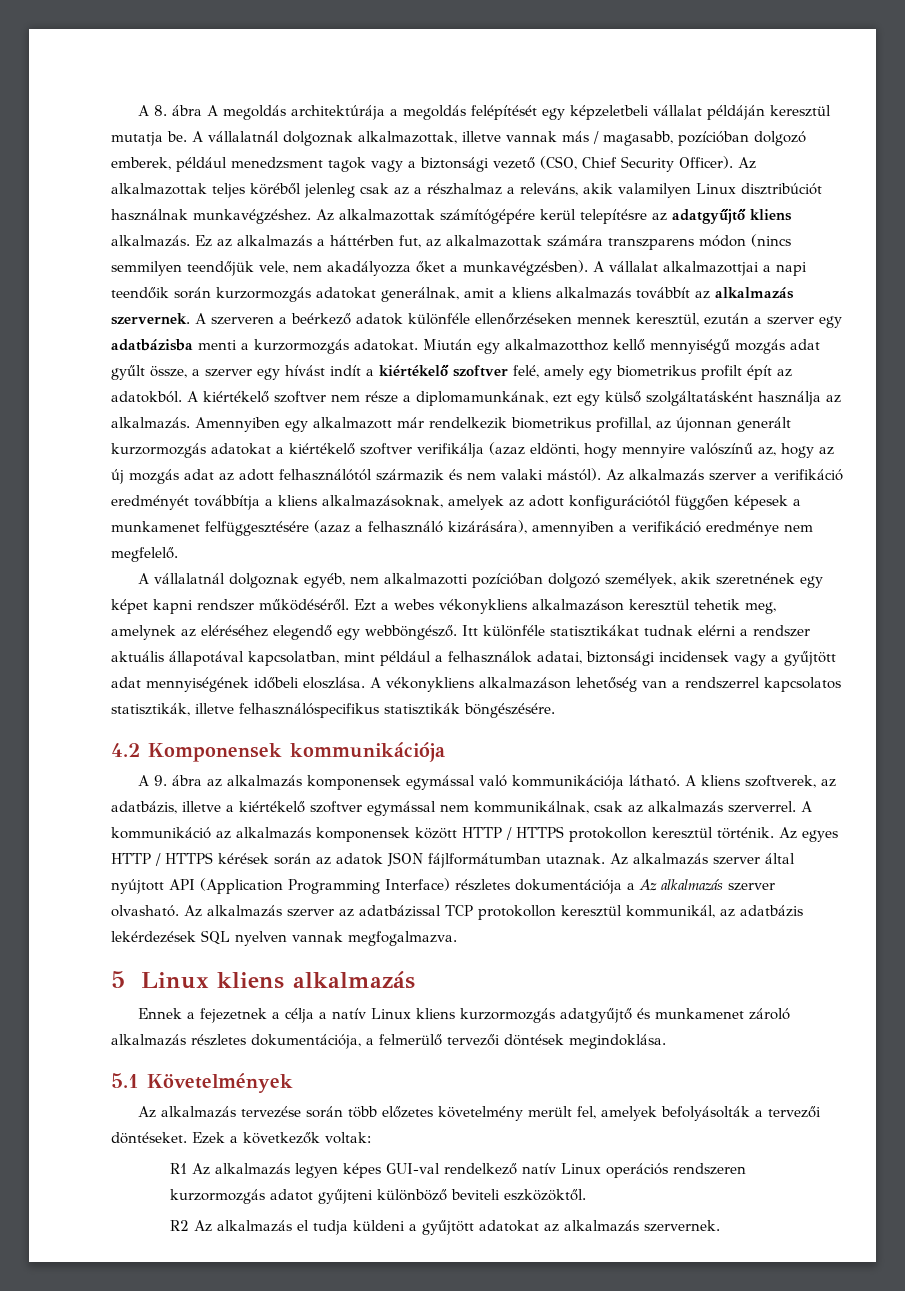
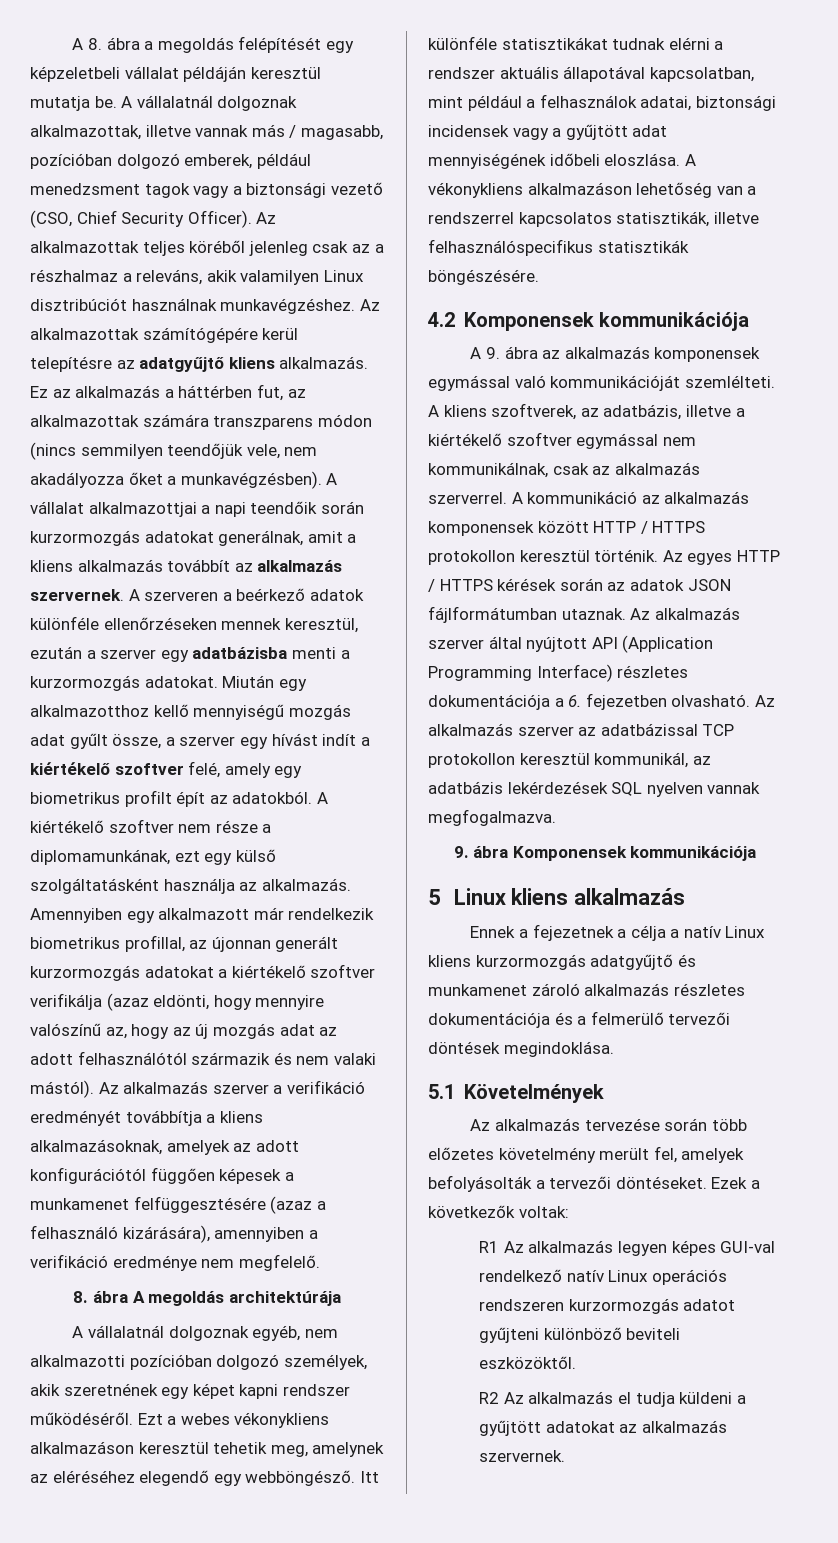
- A 8. ábra A megoldás architektúrája a megoldás felépítését egy képzeletbeli vállalat példáján keresztül mutatja be.
+ A 8. ábra a megoldás felépítését egy képzeletbeli vállalat példáján keresztül mutatja be.
+ 8. ábra A megoldás architektúrája
- A 9. ábra az alkalmazás komponensek egymással való kommunikációja látható.
+ A 9. ábra az alkalmazás komponensek egymással való kommunikációját szemlélteti.
- Az alkalmazás szerver által nyújtott API (Application Programming Interface) részletes dokumentációja a Az alkalmazás szerver olvasható.
+ Az alkalmazás szerver által nyújtott API (Application Programming Interface) részletes dokumentációja a 6. fejezetben olvasható.
+ 9. ábra Komponensek kommunikációja
- Ennek a fejezetnek a célja a natív Linux kliens kurzormozgás adatgyűjtő és munkamenet zároló alkalmazás részletes dokumentációja, a felmerülő tervezői döntések megindoklása.
+ Ennek a fejezetnek a célja a natív Linux kliens kurzormozgás adatgyűjtő és munkamenet zároló alkalmazás részletes dokumentációja és a felmerülő tervezői döntések megindoklása.

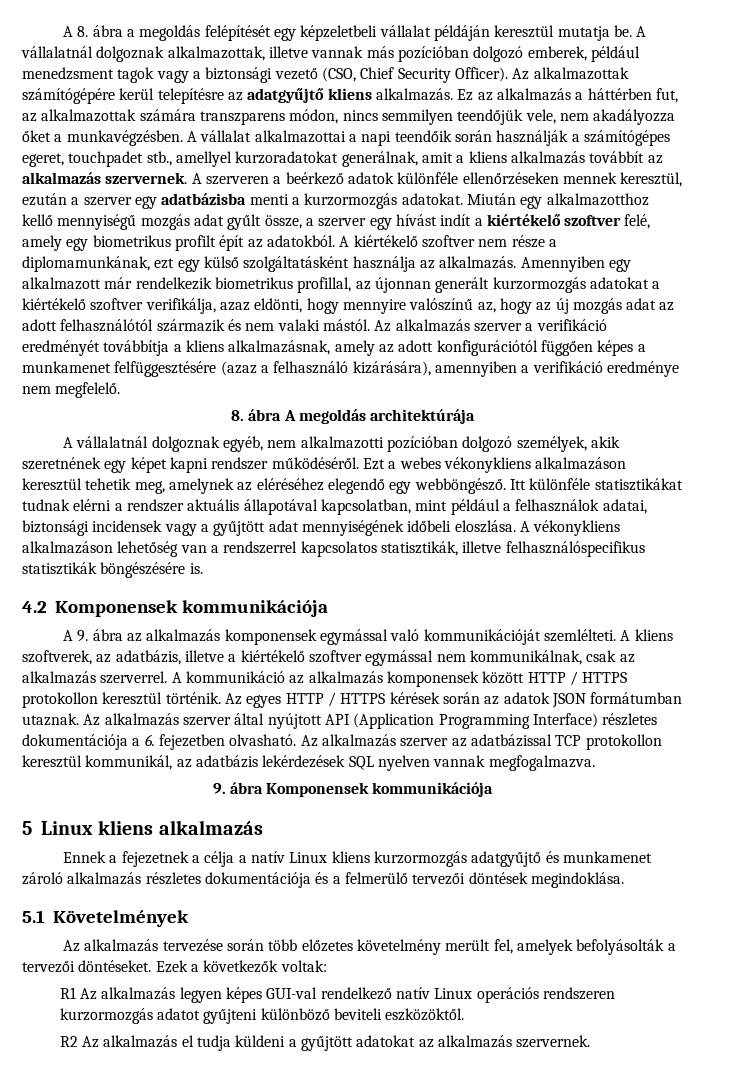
- A vállalatnál dolgoznak alkalmazottak, illetve vannak más / magasabb, pozícióban dolgozó emberek, például menedzsment tagok vagy a biztonsági vezető (CSO, Chief Security Officer).
+ A vállalatnál dolgoznak alkalmazottak, illetve vannak más pozícióban dolgozó emberek, például menedzsment tagok vagy a biztonsági vezető (CSO, Chief Security Officer).
- Az alkalmazottak teljes köréből jelenleg csak az a részhalmaz a releváns, akik valamilyen Linux disztribúciót használnak munkavégzéshez. Az alkalmazottak számítógépére kerül telepítésre az adatgyűjtő kliens alkalmazás.
+ Az alkalmazottak számítógépére kerül telepítésre az adatgyűjtő kliens alkalmazás.
- Ez az alkalmazás a háttérben fut, az alkalmazottak számára transzparens módon (nincs semmilyen teendőjük vele, nem akadályozza őket a munkavégzésben).
+ Ez az alkalmazás a háttérben fut, az alkalmazottak számára transzparens módon, nincs semmilyen teendőjük vele, nem akadályozza őket a munkavégzésben.
- A vállalat alkalmazottjai a napi teendőik során kurzormozgás adatokat generálnak, amit a kliens alkalmazás továbbít az alkalmazás szervernek.
+ A vállalat alkalmazottai a napi teendőik során használják a számítógépes egeret, touchpadet stb., amellyel kurzoradatokat generálnak, amit a kliens alkalmazás továbbít az alkalmazás szervernek.
- Amennyiben egy alkalmazott már rendelkezik biometrikus profillal, az újonnan generált kurzormozgás adatokat a kiértékelő szoftver verifikálja (azaz eldönti, hogy mennyire valószínű az, hogy az új mozgás adat az adott felhasználótól származik és nem valaki mástól).
+ Amennyiben egy alkalmazott már rendelkezik biometrikus profillal, az újonnan generált kurzormozgás adatokat a kiértékelő szoftver verifikálja, azaz eldönti, hogy mennyire valószínű az, hogy az új mozgás adat az adott felhasználótól származik és nem valaki mástól.
- Az alkalmazás szerver a verifikáció eredményét továbbítja a kliens alkalmazásoknak, amelyek az adott konfigurációtól függően képesek a munkamenet felfüggesztésére (azaz a felhasználó kizárására), amennyiben a verifikáció eredménye nem megfelelő.
+ Az alkalmazás szerver a verifikáció eredményét továbbítja a kliens alkalmazásnak, amely az adott konfigurációtól függően képes a munkamenet felfüggesztésére (azaz a felhasználó kizárására), amennyiben a verifikáció eredménye nem megfelelő.
- A vékonykliens alkalmazáson lehetőség van a rendszerrel kapcsolatos statisztikák, illetve felhasználóspecifikus statisztikák böngészésére.
+ A vékonykliens alkalmazáson lehetőség van a rendszerrel kapcsolatos statisztikák, illetve felhasználóspecifikus statisztikák böngészésére is.
- Az egyes HTTP / HTTPS kérések során az adatok JSON fájlformátumban utaznak.
+ Az egyes HTTP / HTTPS kérések során az adatok JSON formátumban utaznak.

